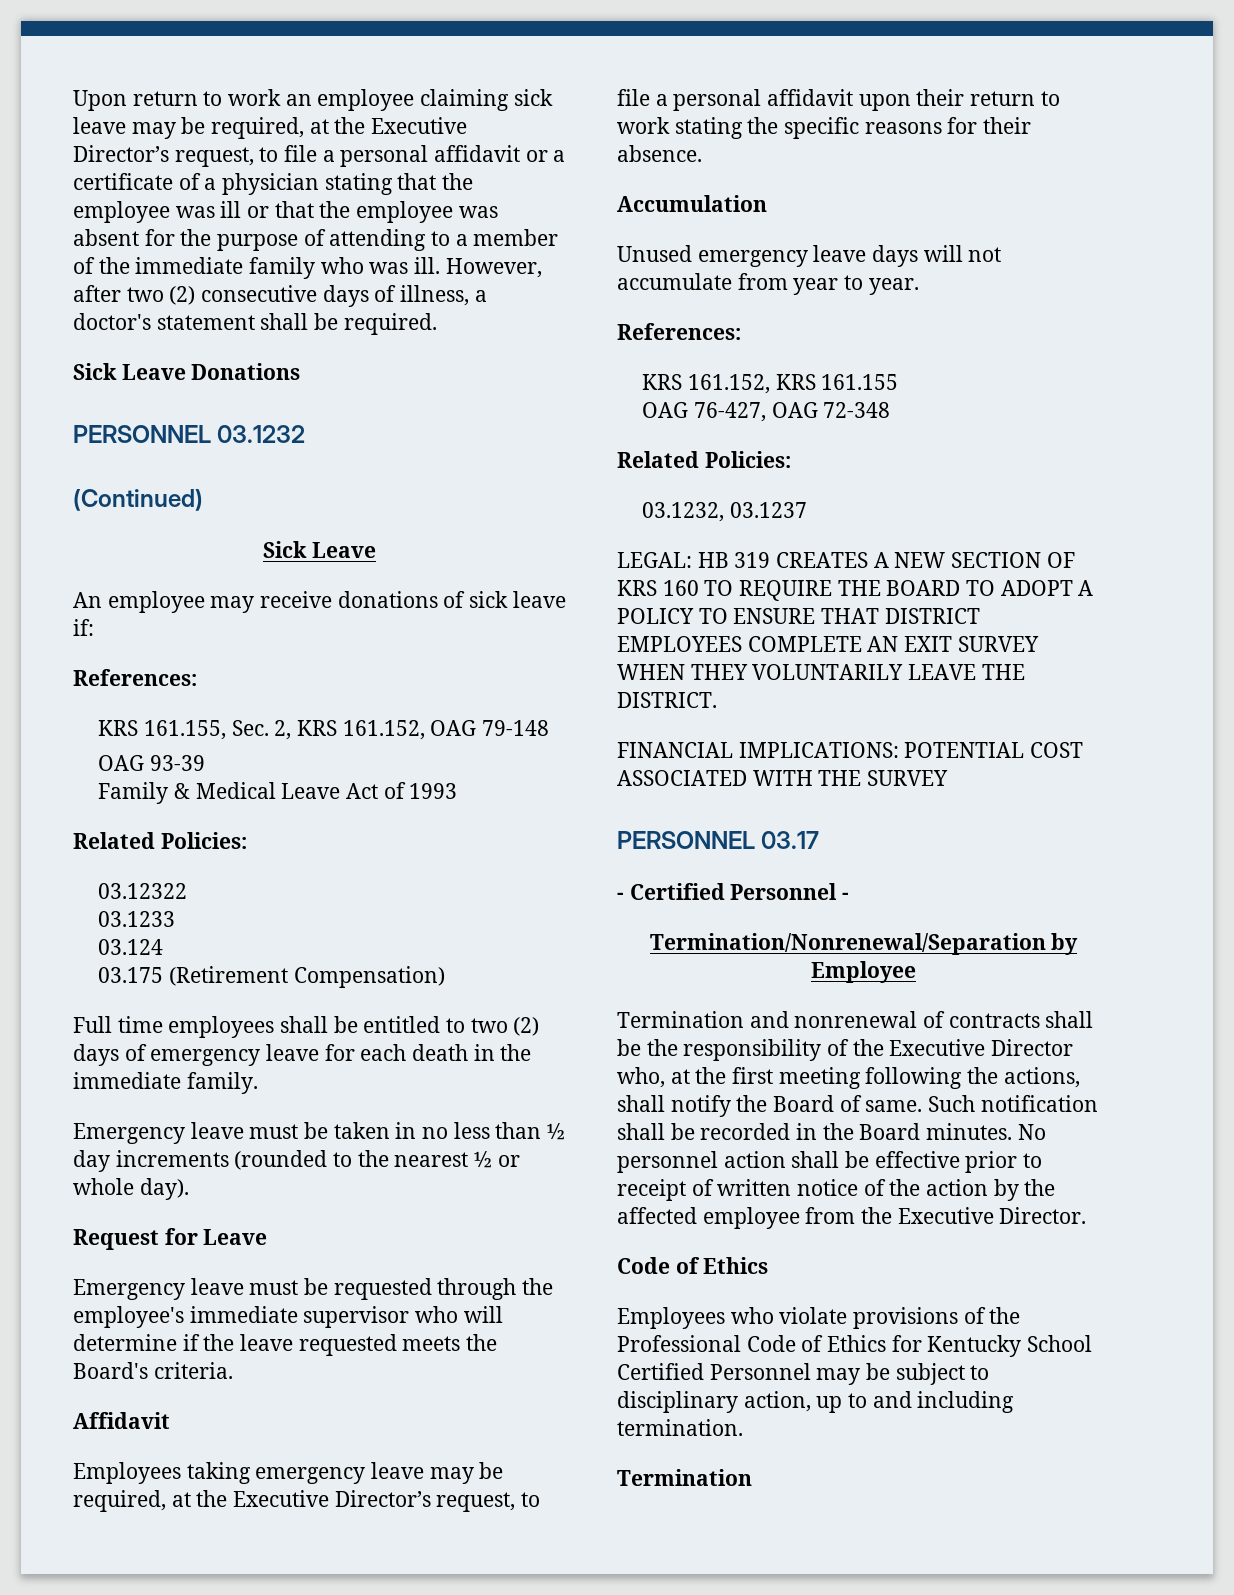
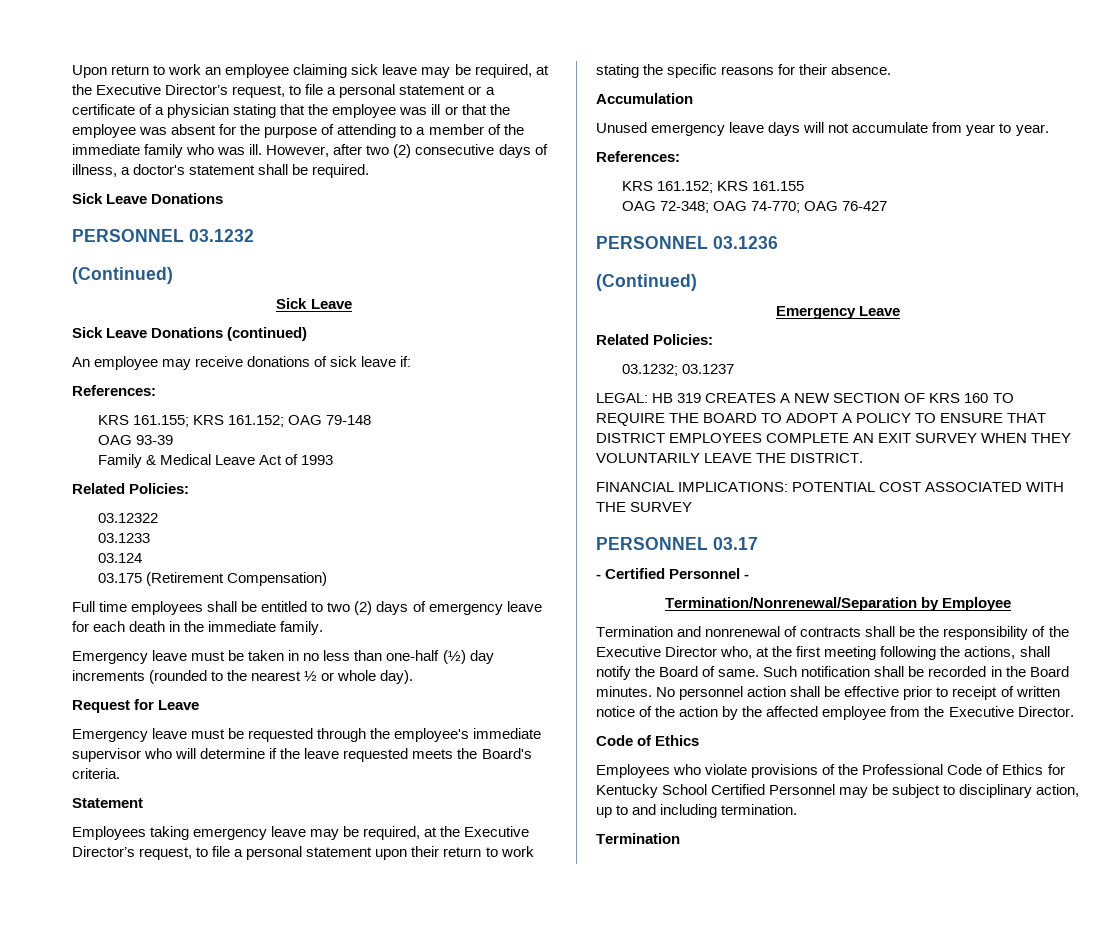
- Upon return to work an employee claiming sick leave may be required, at the Executive Director’s request, to file a personal affidavit or a certificate of a physician stating that the employee was ill or that the employee was absent for the purpose of attending to a member of the immediate family who was ill.
+ Upon return to work an employee claiming sick leave may be required, at the Executive Director’s request, to file a personal statement or a certificate of a physician stating that the employee was ill or that the employee was absent for the purpose of attending to a member of the immediate family who was ill.
+ Sick Leave Donations (continued)
- KRS 161.155, Sec. 2, KRS 161.152, OAG 79-148
+ KRS 161.155; KRS 161.152; OAG 79-148
- Emergency leave must be taken in no less than ½ day increments (rounded to the nearest ½ or whole day).
+ Emergency leave must be taken in no less than one-half (½) day increments (rounded to the nearest ½ or whole day).
- Affidavit
+ Statement
- Employees taking emergency leave may be required, at the Executive Director’s request, to file a personal affidavit upon their return to work stating the specific reasons for their absence.
+ Employees taking emergency leave may be required, at the Executive Director’s request, to file a personal statement upon their return to work stating the specific reasons for their absence.
- KRS 161.152, KRS 161.155
+ KRS 161.152; KRS 161.155
- OAG 76-427, OAG 72-348
+ OAG 72-348; OAG 74-770; OAG 76-427
+ PERSONNEL 03.1236
+ (Continued)
+ Emergency Leave
  Related Policies:
- 03.1232, 03.1237
+ 03.1232; 03.1237

